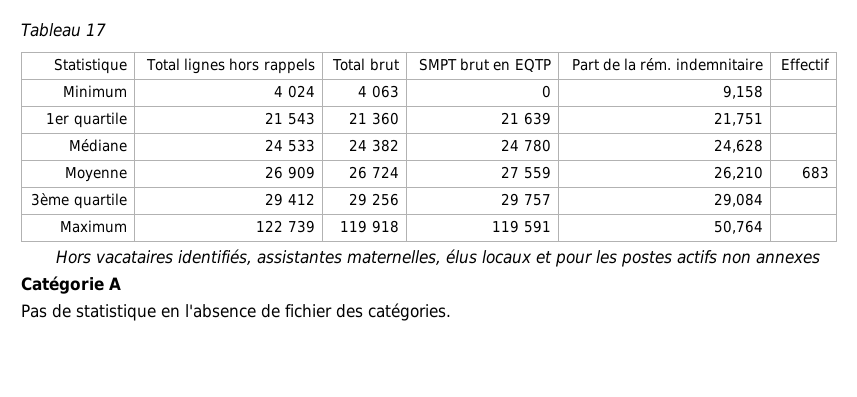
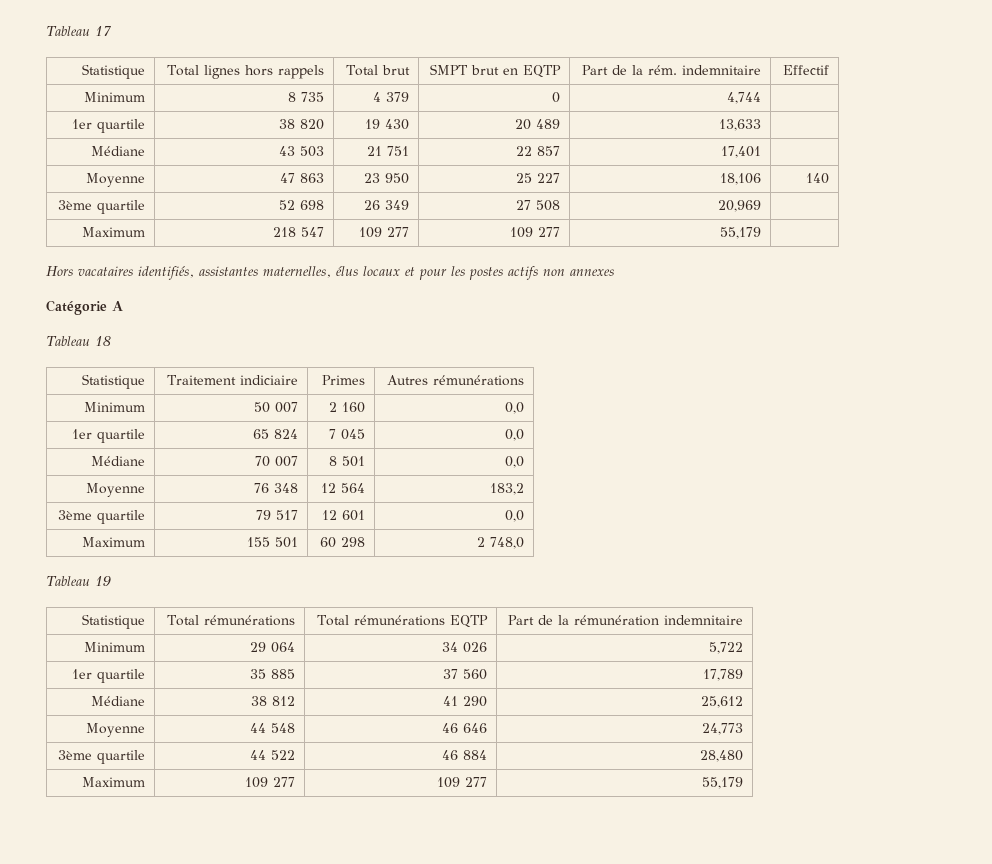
- Minimum | 4 024 | 4 063 | 0 | 9,158 |
- 1er quartile | 21 543 | 21 360 | 21 639 | 21,751 |
- Médiane | 24 533 | 24 382 | 24 780 | 24,628 |
- Moyenne | 26 909 | 26 724 | 27 559 | 26,210 | 683
- 3ème quartile | 29 412 | 29 256 | 29 757 | 29,084 |
- Maximum | 122 739 | 119 918 | 119 591 | 50,764 |
+ Minimum | 8 735 | 4 379 | 0 | 4,744 |
+ 1er quartile | 38 820 | 19 430 | 20 489 | 13,633 |
+ Médiane | 43 503 | 21 751 | 22 857 | 17,401 |
+ Moyenne | 47 863 | 23 950 | 25 227 | 18,106 | 140
+ 3ème quartile | 52 698 | 26 349 | 27 508 | 20,969 |
+ Maximum | 218 547 | 109 277 | 109 277 | 55,179 |
- Pas de statistique en l'absence de fichier des catégories.
+ Tableau 18
+ Statistique | Traitement indiciaire | Primes | Autres rémunérations
+ Minimum | 50 007 | 2 160 | 0,0
+ 1er quartile | 65 824 | 7 045 | 0,0
+ Médiane | 70 007 | 8 501 | 0,0
+ Moyenne | 76 348 | 12 564 | 183,2
+ 3ème quartile | 79 517 | 12 601 | 0,0
+ Maximum | 155 501 | 60 298 | 2 748,0
+ Tableau 19
+ Statistique | Total rémunérations | Total rémunérations EQTP | Part de la rémunération indemnitaire
+ Minimum | 29 064 | 34 026 | 5,722
+ 1er quartile | 35 885 | 37 560 | 17,789
+ Médiane | 38 812 | 41 290 | 25,612
+ Moyenne | 44 548 | 46 646 | 24,773
+ 3ème quartile | 44 522 | 46 884 | 28,480
+ Maximum | 109 277 | 109 277 | 55,179

